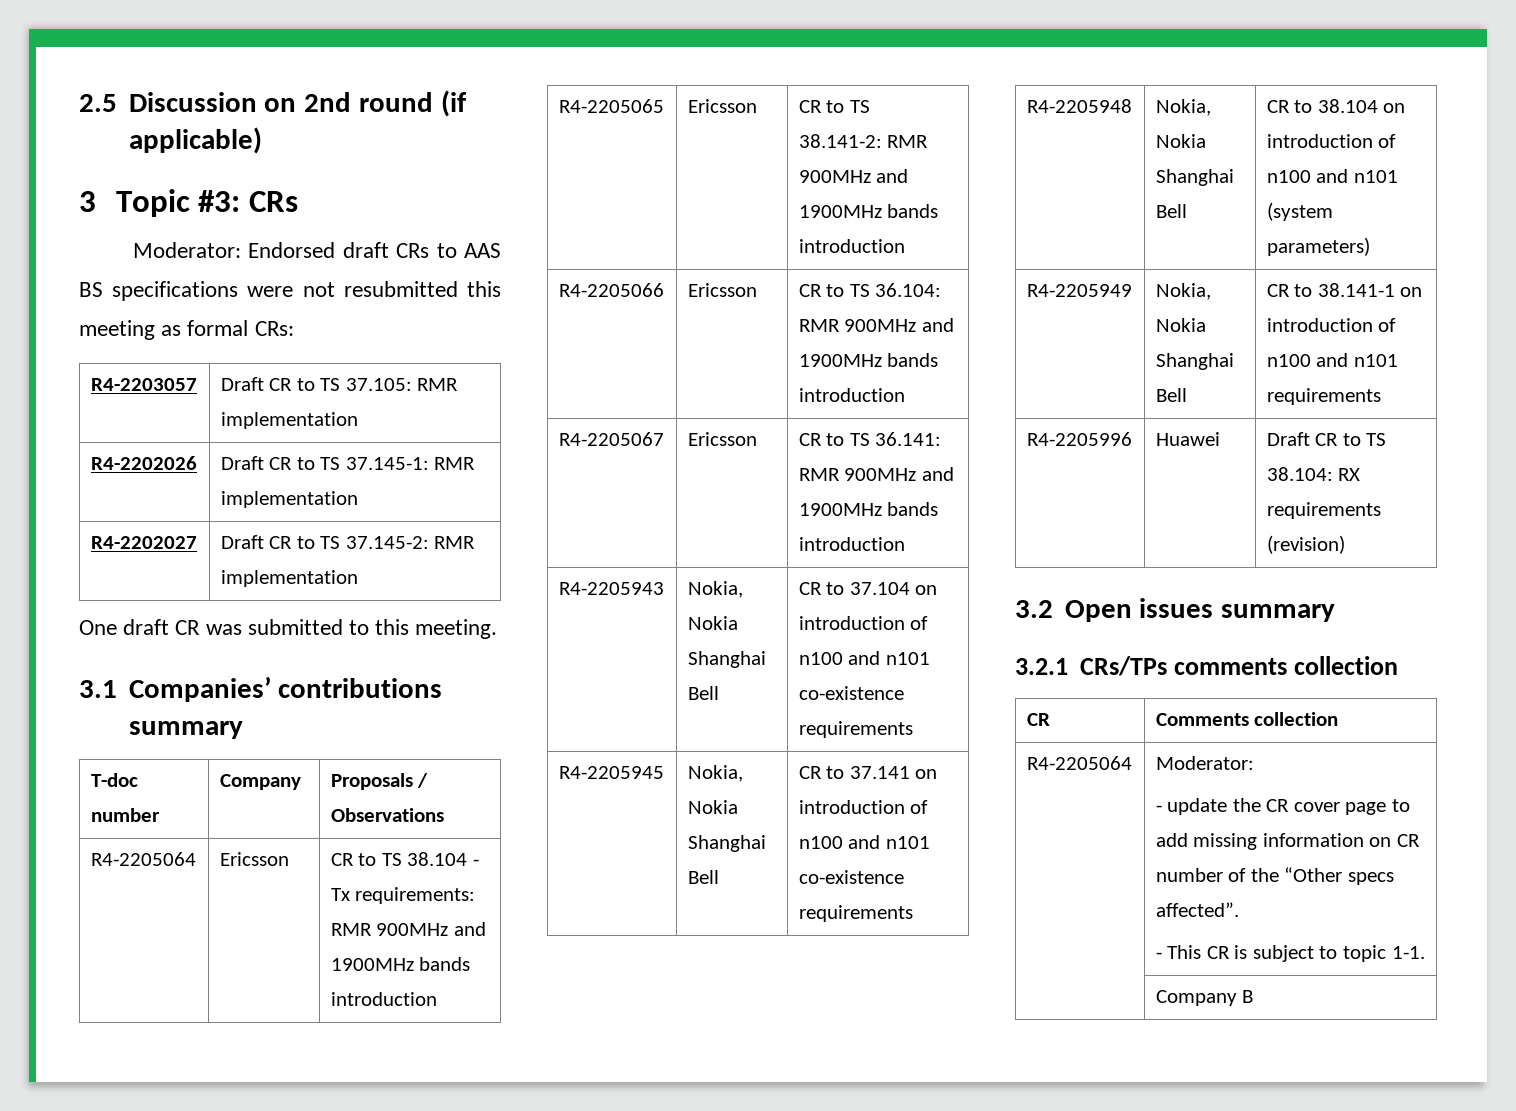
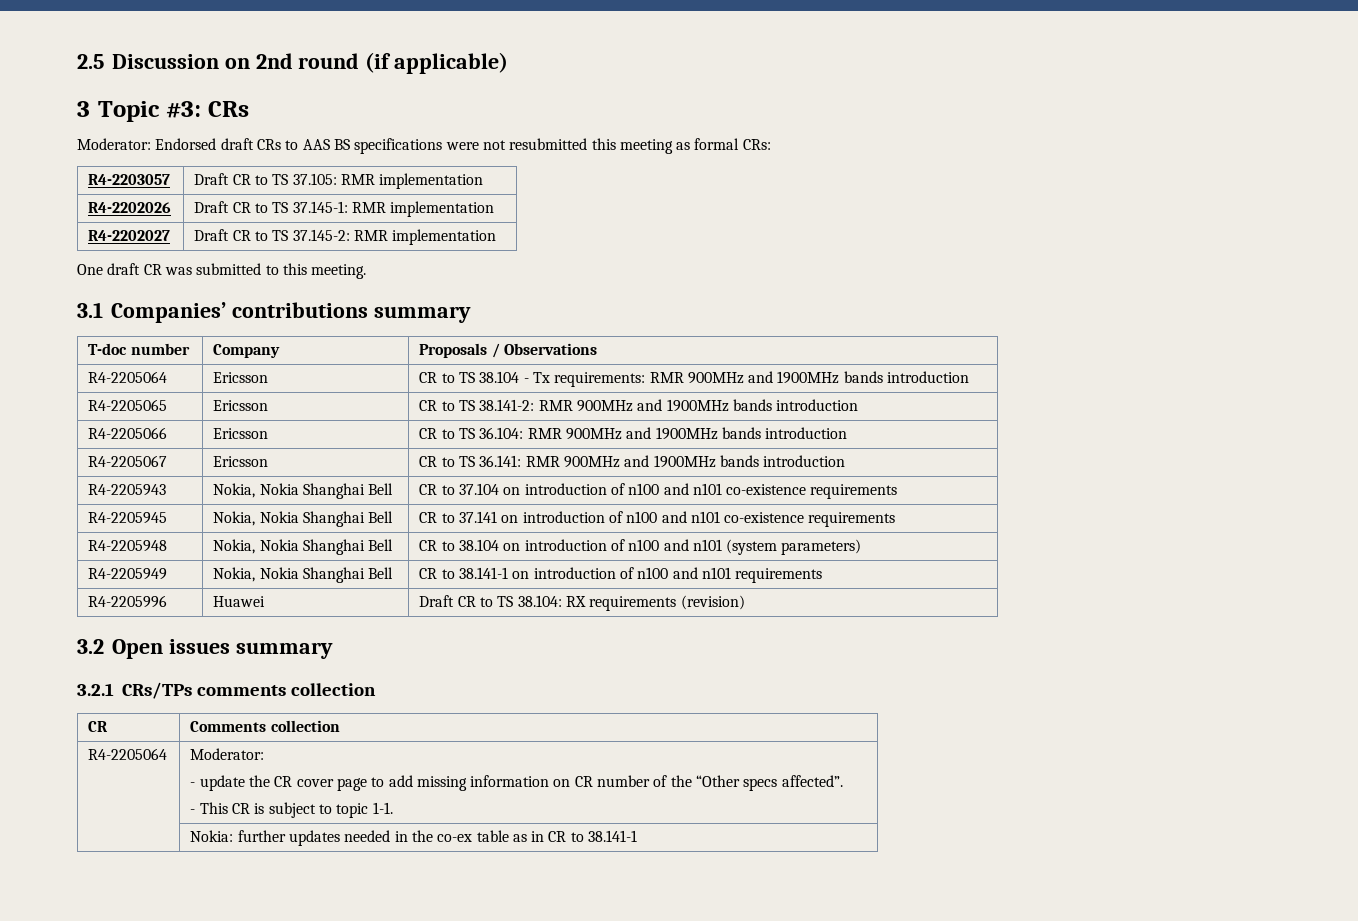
- | Company B
+ | Nokia: further updates needed in the co-ex table as in CR to 38.141-1

